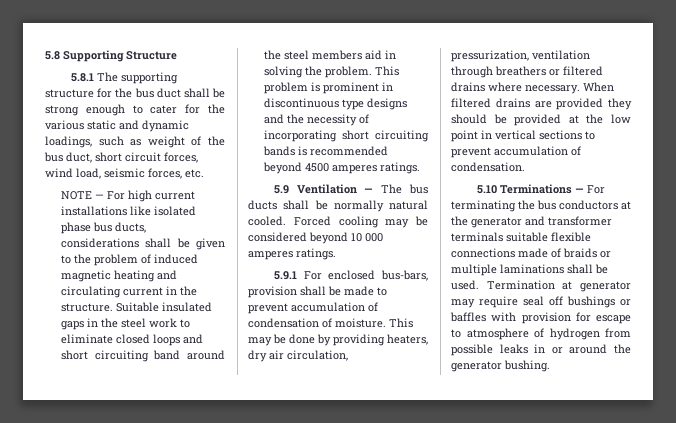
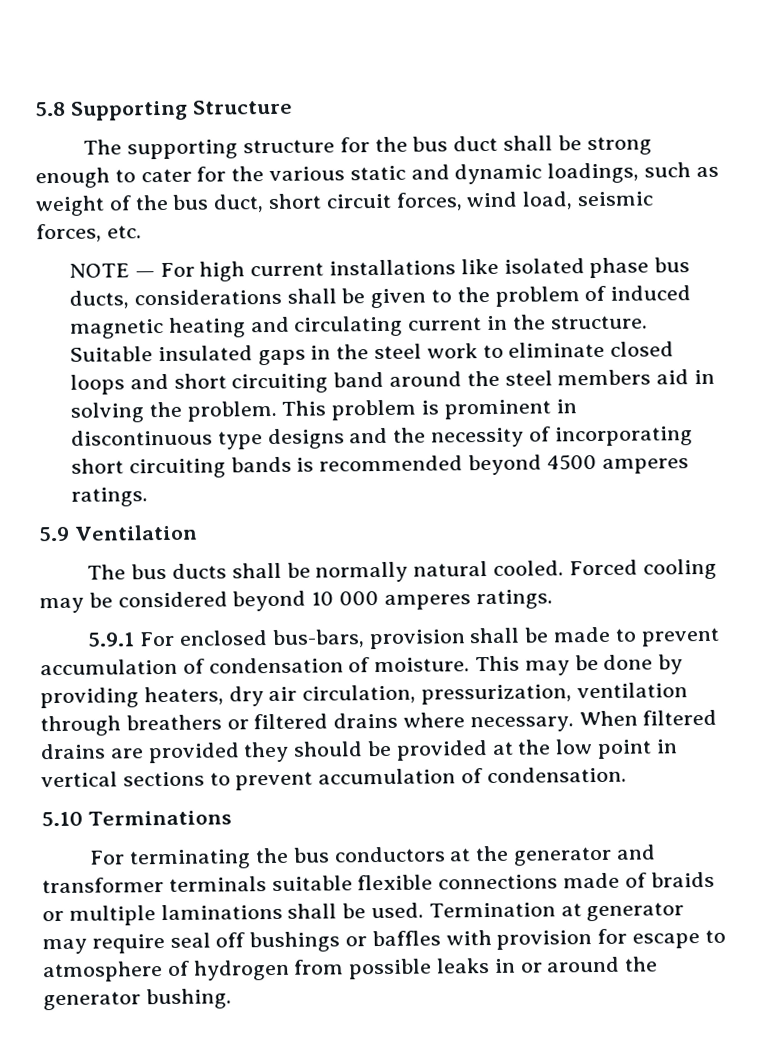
- 5.8.1 The supporting structure for the bus duct shall be strong enough to cater for the various static and dynamic loadings, such as weight of the bus duct, short circuit forces, wind load, seismic forces, etc.
+ The supporting structure for the bus duct shall be strong enough to cater for the various static and dynamic loadings, such as weight of the bus duct, short circuit forces, wind load, seismic forces, etc.
- 5.9 Ventilation — The bus ducts shall be normally natural cooled.
+ 5.9 Ventilation
+ The bus ducts shall be normally natural cooled.
- 5.10 Terminations — For terminating the bus conductors at the generator and transformer terminals suitable flexible connections made of braids or multiple laminations shall be used.
+ 5.10 Terminations
+ For terminating the bus conductors at the generator and transformer terminals suitable flexible connections made of braids or multiple laminations shall be used.

